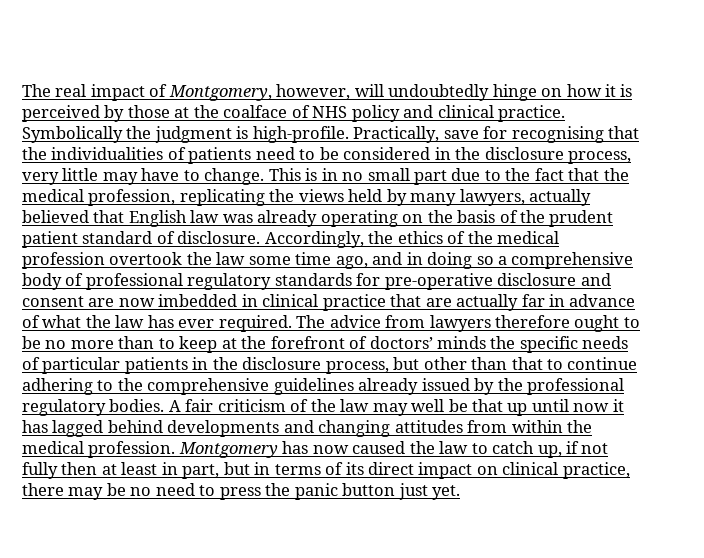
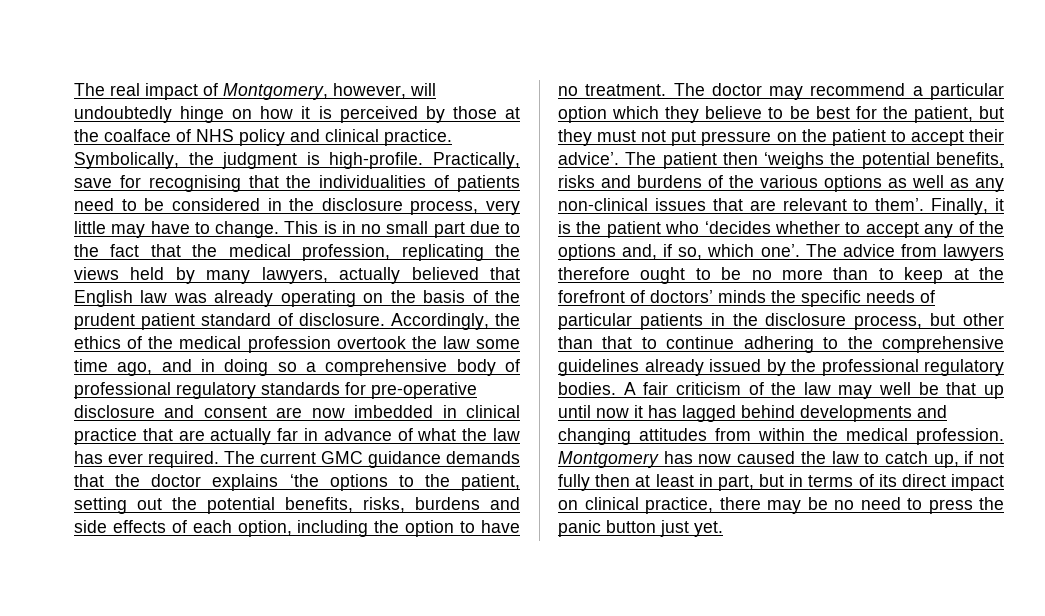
- Symbolically the judgment is high-profile.
+ Symbolically, the judgment is high-profile.
- The advice from lawyers therefore ought to be no more than to keep at the forefront of doctors’ minds the specific needs of particular patients in the disclosure process, but other than that to continue adhering to the comprehensive guidelines already issued by the professional regulatory bodies.
+ The current GMC guidance demands that the doctor explains ‘the options to the patient, setting out the potential benefits, risks, burdens and side effects of each option, including the option to have no treatment. The doctor may recommend a particular option which they believe to be best for the patient, but they must not put pressure on the patient to accept their advice’. The patient then ‘weighs the potential benefits, risks and burdens of the various options as well as any non-clinical issues that are relevant to them’. Finally, it is the patient who ‘decides whether to accept any of the options and, if so, which one’. The advice from lawyers therefore ought to be no more than to keep at the forefront of doctors’ minds the specific needs of particular patients in the disclosure process, but other than that to continue adhering to the comprehensive guidelines already issued by the professional regulatory bodies.

